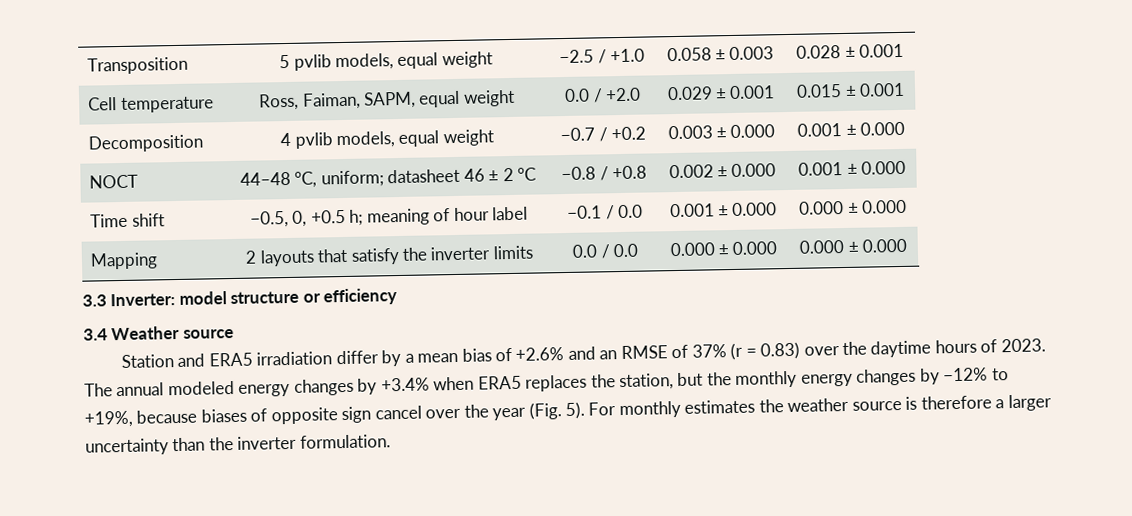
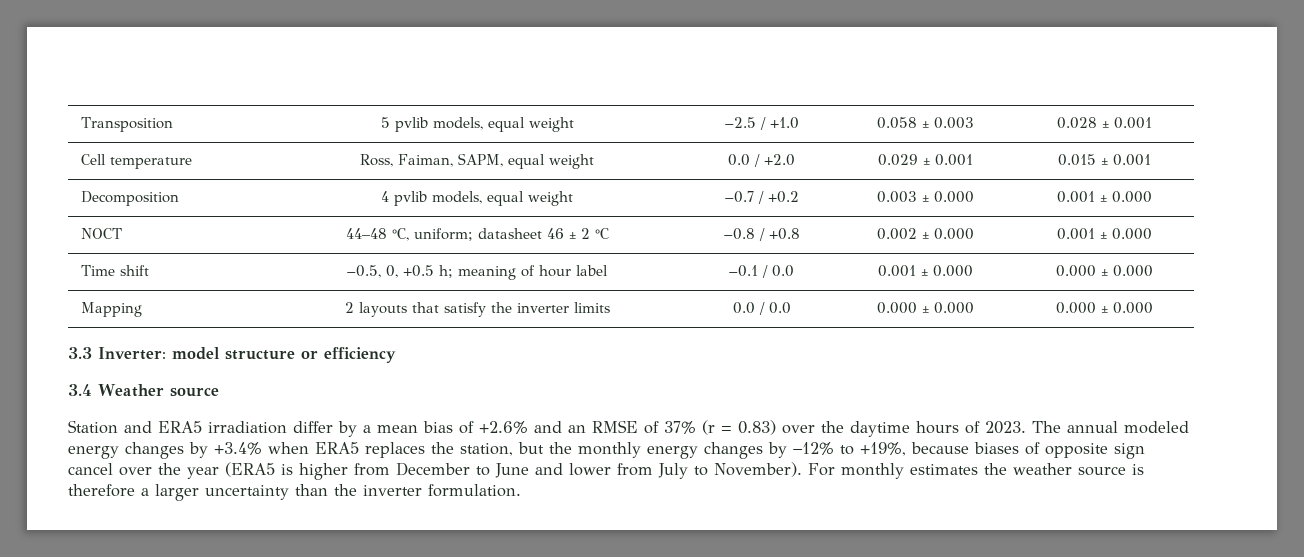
- The annual modeled energy changes by +3.4% when ERA5 replaces the station, but the monthly energy changes by −12% to +19%, because biases of opposite sign cancel over the year (Fig. 5).
+ The annual modeled energy changes by +3.4% when ERA5 replaces the station, but the monthly energy changes by −12% to +19%, because biases of opposite sign cancel over the year (ERA5 is higher from December to June and lower from July to November).

